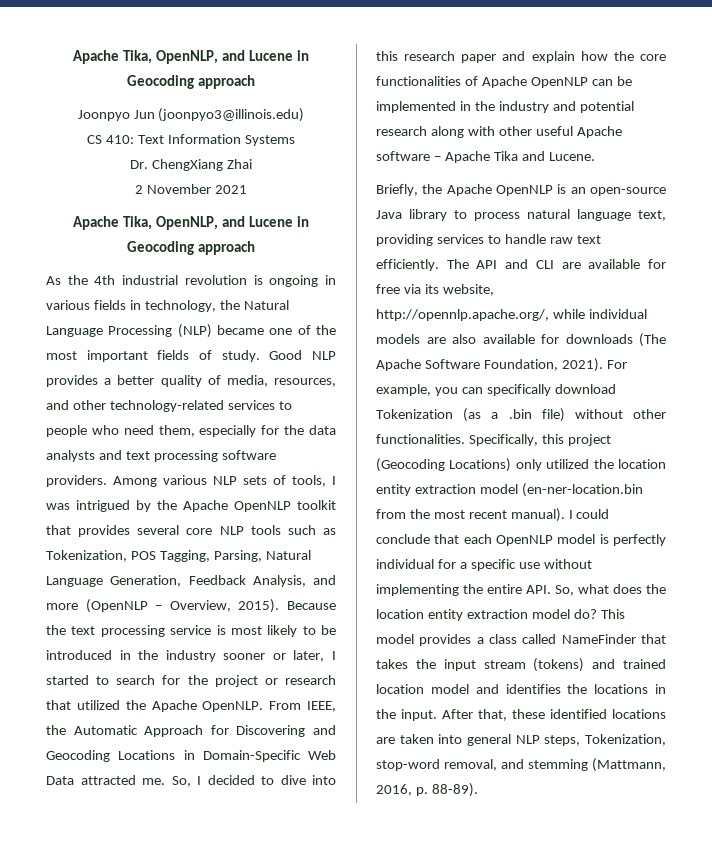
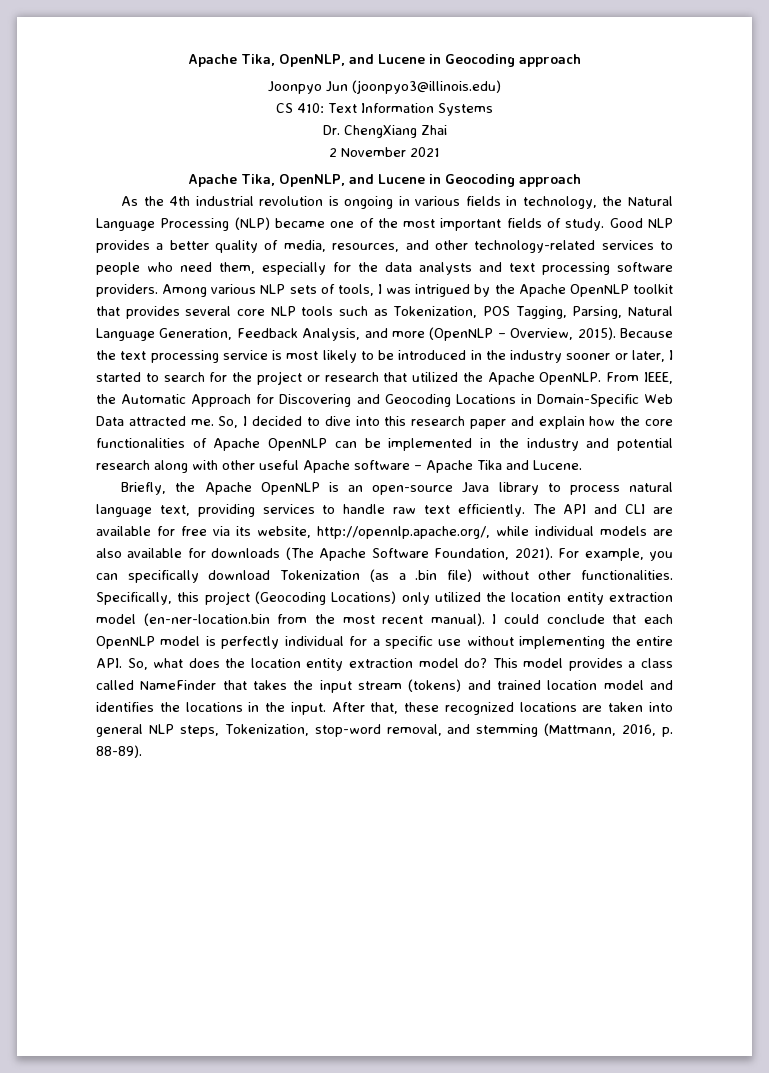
- After that, these identified locations are taken into general NLP steps, Tokenization, stop-word removal, and stemming (Mattmann, 2016, p. 88-89).
+ After that, these recognized locations are taken into general NLP steps, Tokenization, stop-word removal, and stemming (Mattmann, 2016, p. 88-89).

